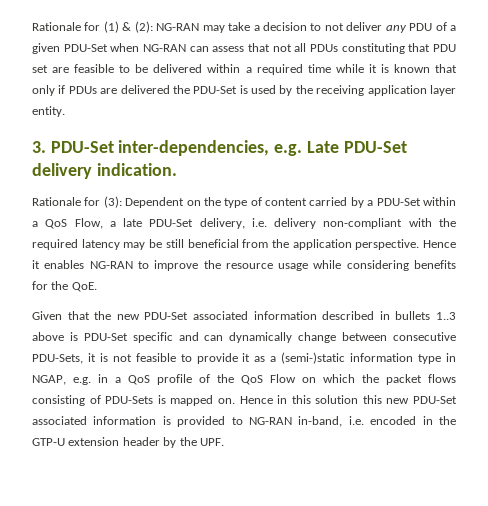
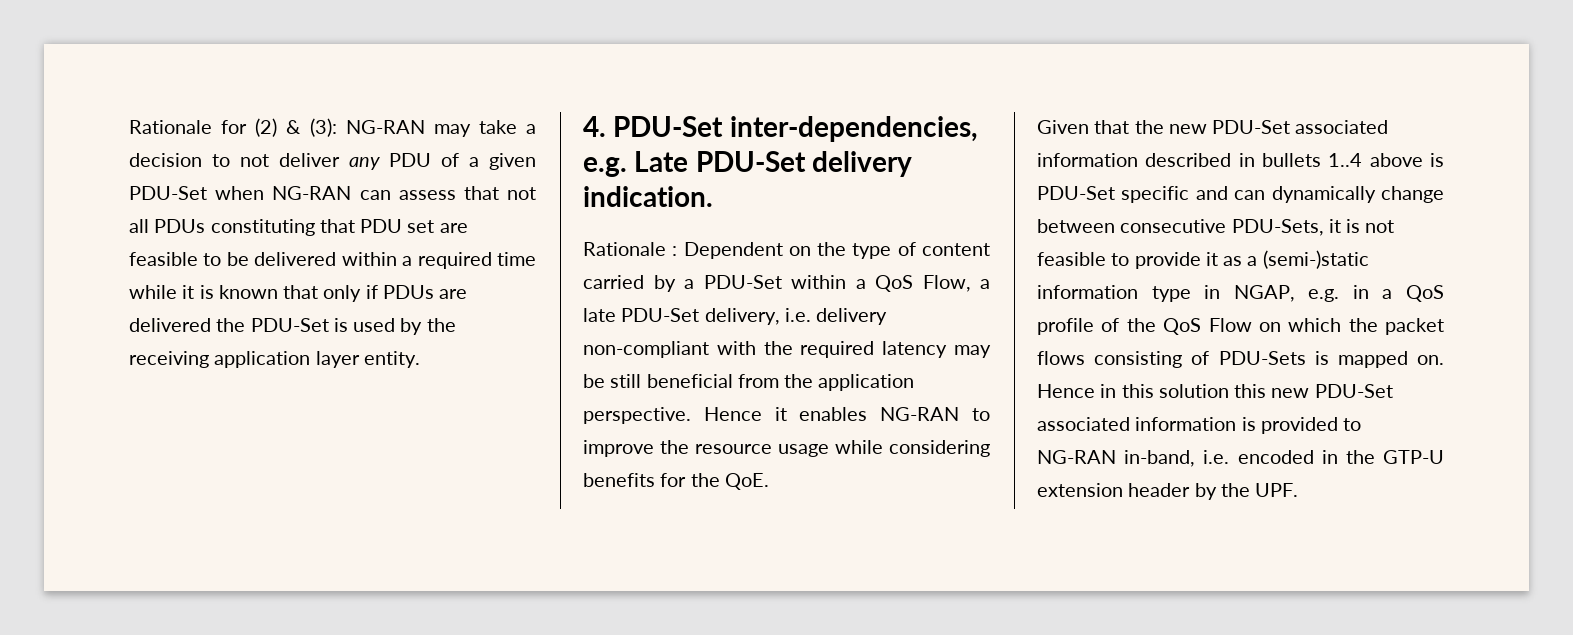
- Rationale for (1) & (2): NG-RAN may take a decision to not deliver any PDU of a given PDU-Set when NG-RAN can assess that not all PDUs constituting that PDU set are feasible to be delivered within a required time while it is known that only if PDUs are delivered the PDU-Set is used by the receiving application layer entity.
+ Rationale for (2) & (3): NG-RAN may take a decision to not deliver any PDU of a given PDU-Set when NG-RAN can assess that not all PDUs constituting that PDU set are feasible to be delivered within a required time while it is known that only if PDUs are delivered the PDU-Set is used by the receiving application layer entity.
- 3. PDU-Set inter-dependencies, e.g. Late PDU-Set delivery indication.
+ 4. PDU-Set inter-dependencies, e.g. Late PDU-Set delivery indication.
- Rationale for (3): Dependent on the type of content carried by a PDU-Set within a QoS Flow, a late PDU-Set delivery, i.e. delivery non-compliant with the required latency may be still beneficial from the application perspective.
+ Rationale : Dependent on the type of content carried by a PDU-Set within a QoS Flow, a late PDU-Set delivery, i.e. delivery non-compliant with the required latency may be still beneficial from the application perspective.
- Given that the new PDU-Set associated information described in bullets 1..3 above is PDU-Set specific and can dynamically change between consecutive PDU-Sets, it is not feasible to provide it as a (semi-)static information type in NGAP, e.g. in a QoS profile of the QoS Flow on which the packet flows consisting of PDU-Sets is mapped on.
+ Given that the new PDU-Set associated information described in bullets 1..4 above is PDU-Set specific and can dynamically change between consecutive PDU-Sets, it is not feasible to provide it as a (semi-)static information type in NGAP, e.g. in a QoS profile of the QoS Flow on which the packet flows consisting of PDU-Sets is mapped on.

